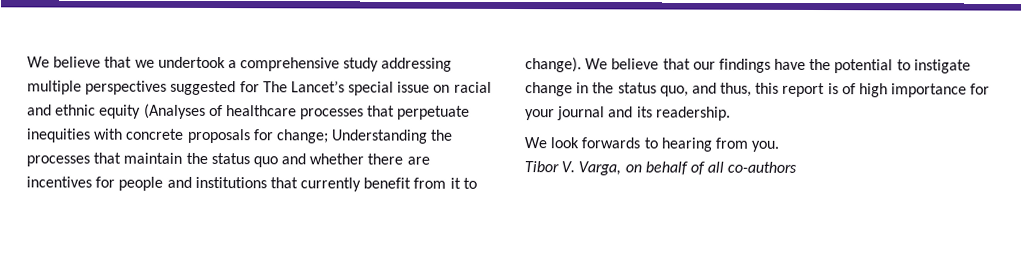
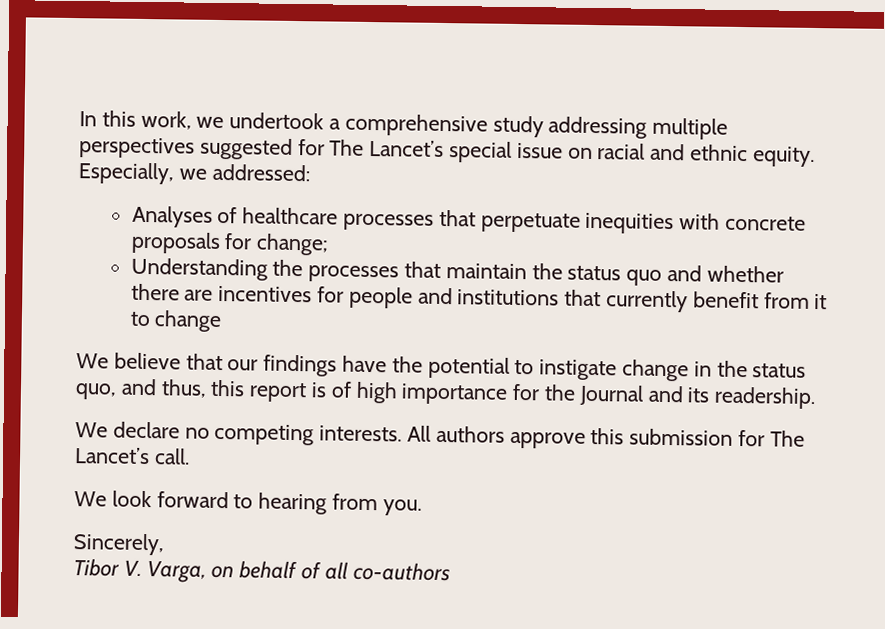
- We believe that we undertook a comprehensive study addressing multiple perspectives suggested for The Lancet’s special issue on racial and ethnic equity (Analyses of healthcare processes that perpetuate inequities with concrete proposals for change; Understanding the processes that maintain the status quo and whether there are incentives for people and institutions that currently benefit from it to change). We believe that our findings have the potential to instigate change in the status quo, and thus, this report is of high importance for your journal and its readership.
+ In this work, we undertook a comprehensive study addressing multiple perspectives suggested for The Lancet’s special issue on racial and ethnic equity. Especially, we addressed:
+ Analyses of healthcare processes that perpetuate inequities with concrete proposals for change;
+ Understanding the processes that maintain the status quo and whether there are incentives for people and institutions that currently benefit from it to change
+ We believe that our findings have the potential to instigate change in the status quo, and thus, this report is of high importance for the Journal and its readership.
+ We declare no competing interests. All authors approve this submission for The Lancet’s call.
- We look forwards to hearing from you.
+ We look forward to hearing from you.
+ Sincerely,

